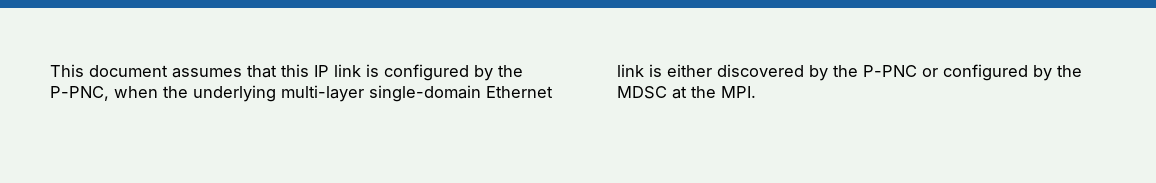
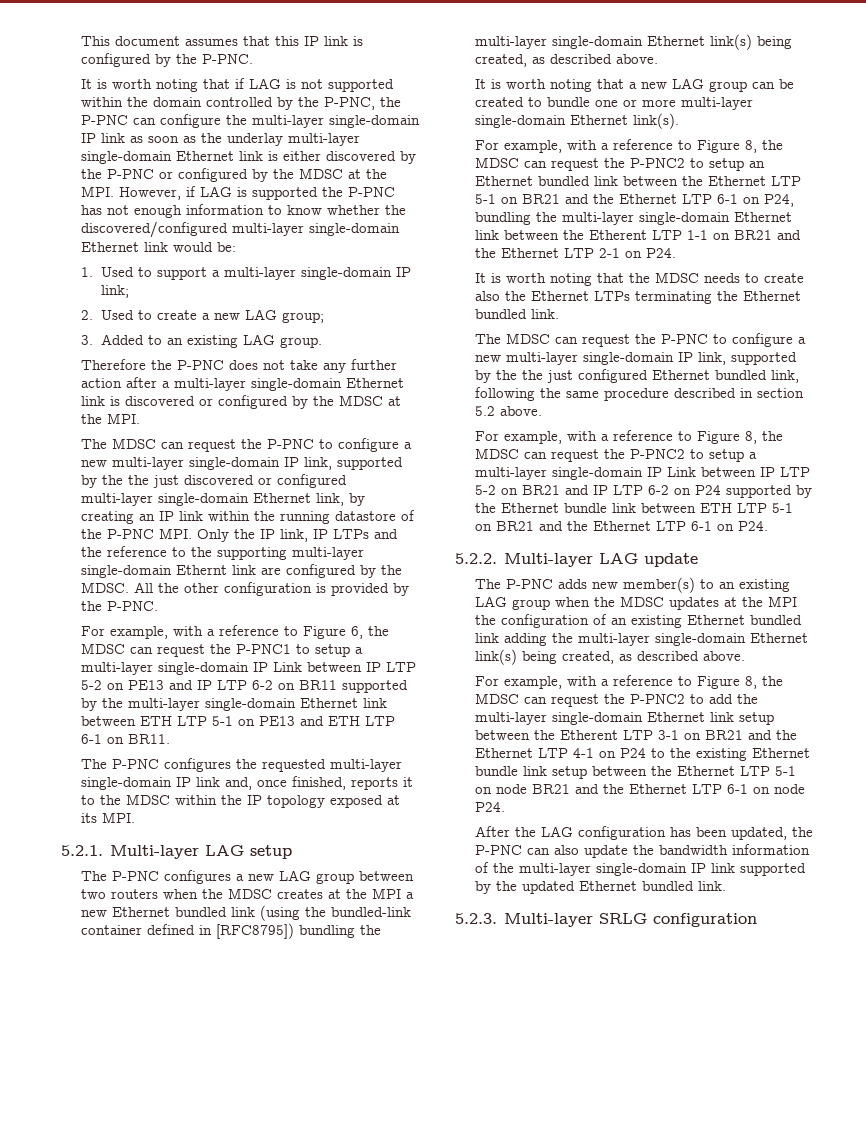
- This document assumes that this IP link is configured by the P-PNC, when the underlying multi-layer single-domain Ethernet link is either discovered by the P-PNC or configured by the MDSC at the MPI.
+ This document assumes that this IP link is configured by the P-PNC.
+ It is worth noting that if LAG is not supported within the domain controlled by the P-PNC, the P-PNC can configure the multi-layer single-domain IP link as soon as the underlay multi-layer single-domain Ethernet link is either discovered by the P-PNC or configured by the MDSC at the MPI. However, if LAG is supported the P-PNC has not enough information to know whether the discovered/configured multi-layer single-domain Ethernet link would be:
+ 1. Used to support a multi-layer single-domain IP link;
+ 2. Used to create a new LAG group;
+ 3. Added to an existing LAG group.
+ Therefore the P-PNC does not take any further action after a multi-layer single-domain Ethernet link is discovered or configured by the MDSC at the MPI.
+ The MDSC can request the P-PNC to configure a new multi-layer single-domain IP link, supported by the the just discovered or configured multi-layer single-domain Ethernet link, by creating an IP link within the running datastore of the P-PNC MPI. Only the IP link, IP LTPs and the reference to the supporting multi-layer single-domain Ethernt link are configured by the MDSC. All the other configuration is provided by the P-PNC.
+ For example, with a reference to Figure 6, the MDSC can request the P-PNC1 to setup a multi-layer single-domain IP Link between IP LTP 5-2 on PE13 and IP LTP 6-2 on BR11 supported by the multi-layer single-domain Ethernet link between ETH LTP 5-1 on PE13 and ETH LTP 6-1 on BR11.
+ The P-PNC configures the requested multi-layer single-domain IP link and, once finished, reports it to the MDSC within the IP topology exposed at its MPI.
+ 5.2.1. Multi-layer LAG setup
+ The P-PNC configures a new LAG group between two routers when the MDSC creates at the MPI a new Ethernet bundled link (using the bundled-link container defined in [RFC8795]) bundling the multi-layer single-domain Ethernet link(s) being created, as described above.
+ It is worth noting that a new LAG group can be created to bundle one or more multi-layer single-domain Ethernet link(s).
+ For example, with a reference to Figure 8, the MDSC can request the P-PNC2 to setup an Ethernet bundled link between the Ethernet LTP 5-1 on BR21 and the Ethernet LTP 6-1 on P24, bundling the multi-layer single-domain Ethernet link between the Etherent LTP 1-1 on BR21 and the Ethernet LTP 2-1 on P24.
+ It is worth noting that the MDSC needs to create also the Ethernet LTPs terminating the Ethernet bundled link.
+ The MDSC can request the P-PNC to configure a new multi-layer single-domain IP link, supported by the the just configured Ethernet bundled link, following the same procedure described in section 5.2 above.
+ For example, with a reference to Figure 8, the MDSC can request the P-PNC2 to setup a multi-layer single-domain IP Link between IP LTP 5-2 on BR21 and IP LTP 6-2 on P24 supported by the Ethernet bundle link between ETH LTP 5-1 on BR21 and the Ethernet LTP 6-1 on P24.
+ 5.2.2. Multi-layer LAG update
+ The P-PNC adds new member(s) to an existing LAG group when the MDSC updates at the MPI the configuration of an existing Ethernet bundled link adding the multi-layer single-domain Ethernet link(s) being created, as described above.
+ For example, with a reference to Figure 8, the MDSC can request the P-PNC2 to add the multi-layer single-domain Ethernet link setup between the Etherent LTP 3-1 on BR21 and the Ethernet LTP 4-1 on P24 to the existing Ethernet bundle link setup between the Ethernet LTP 5-1 on node BR21 and the Ethernet LTP 6-1 on node P24.
+ After the LAG configuration has been updated, the P-PNC can also update the bandwidth information of the multi-layer single-domain IP link supported by the updated Ethernet bundled link.
+ 5.2.3. Multi-layer SRLG configuration

